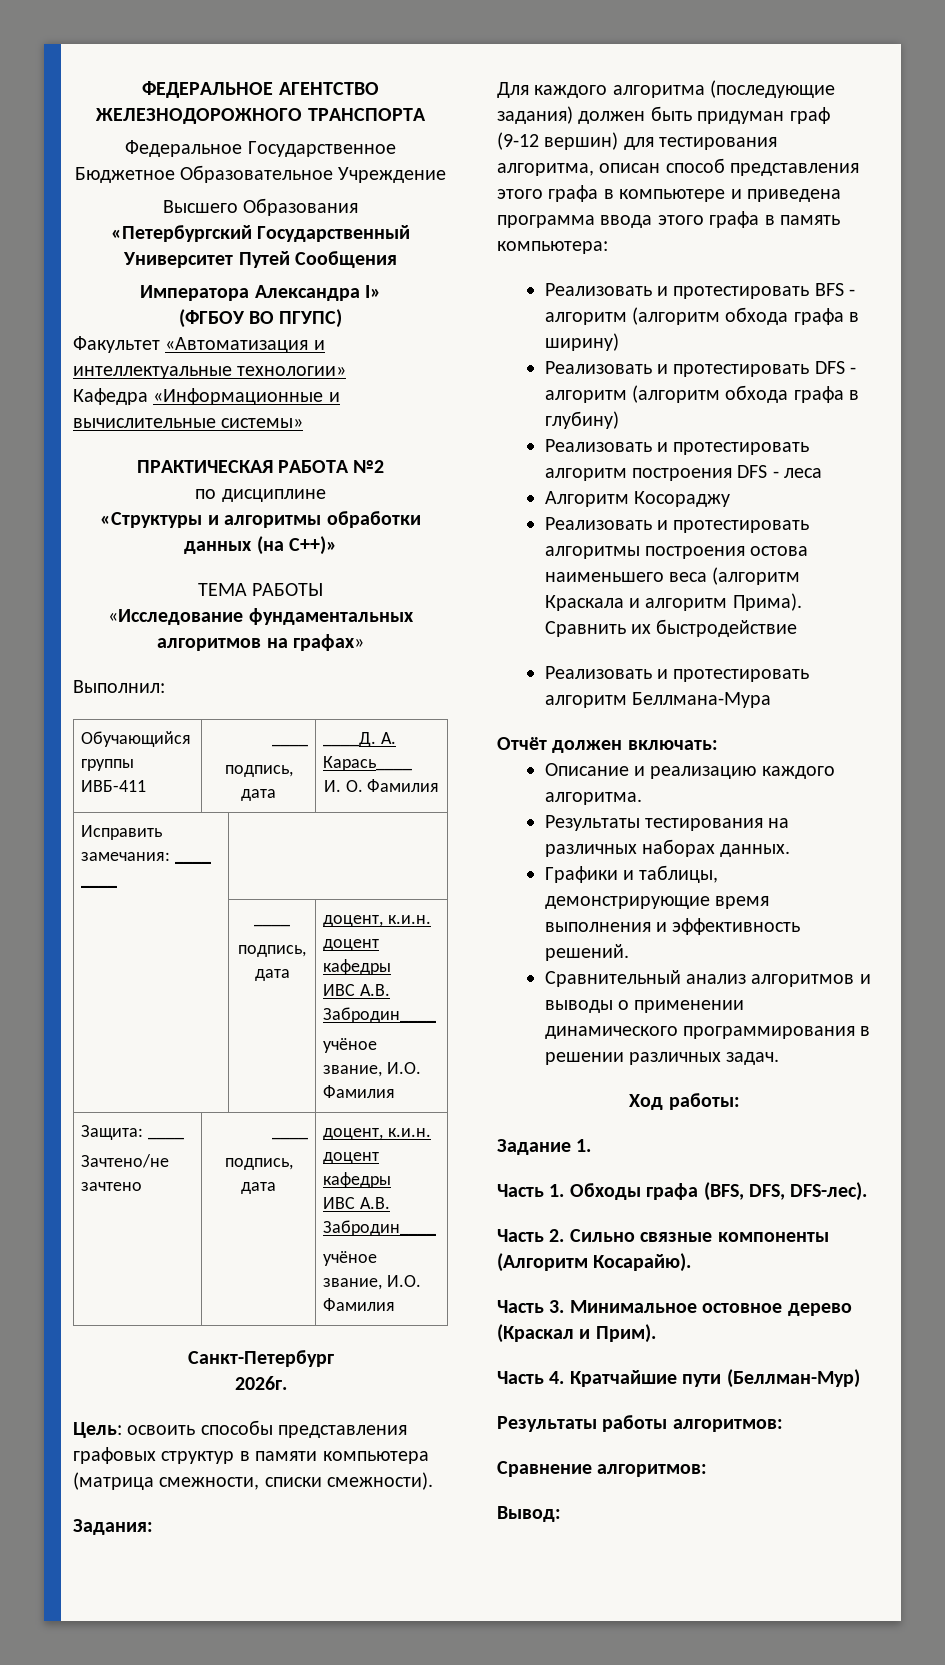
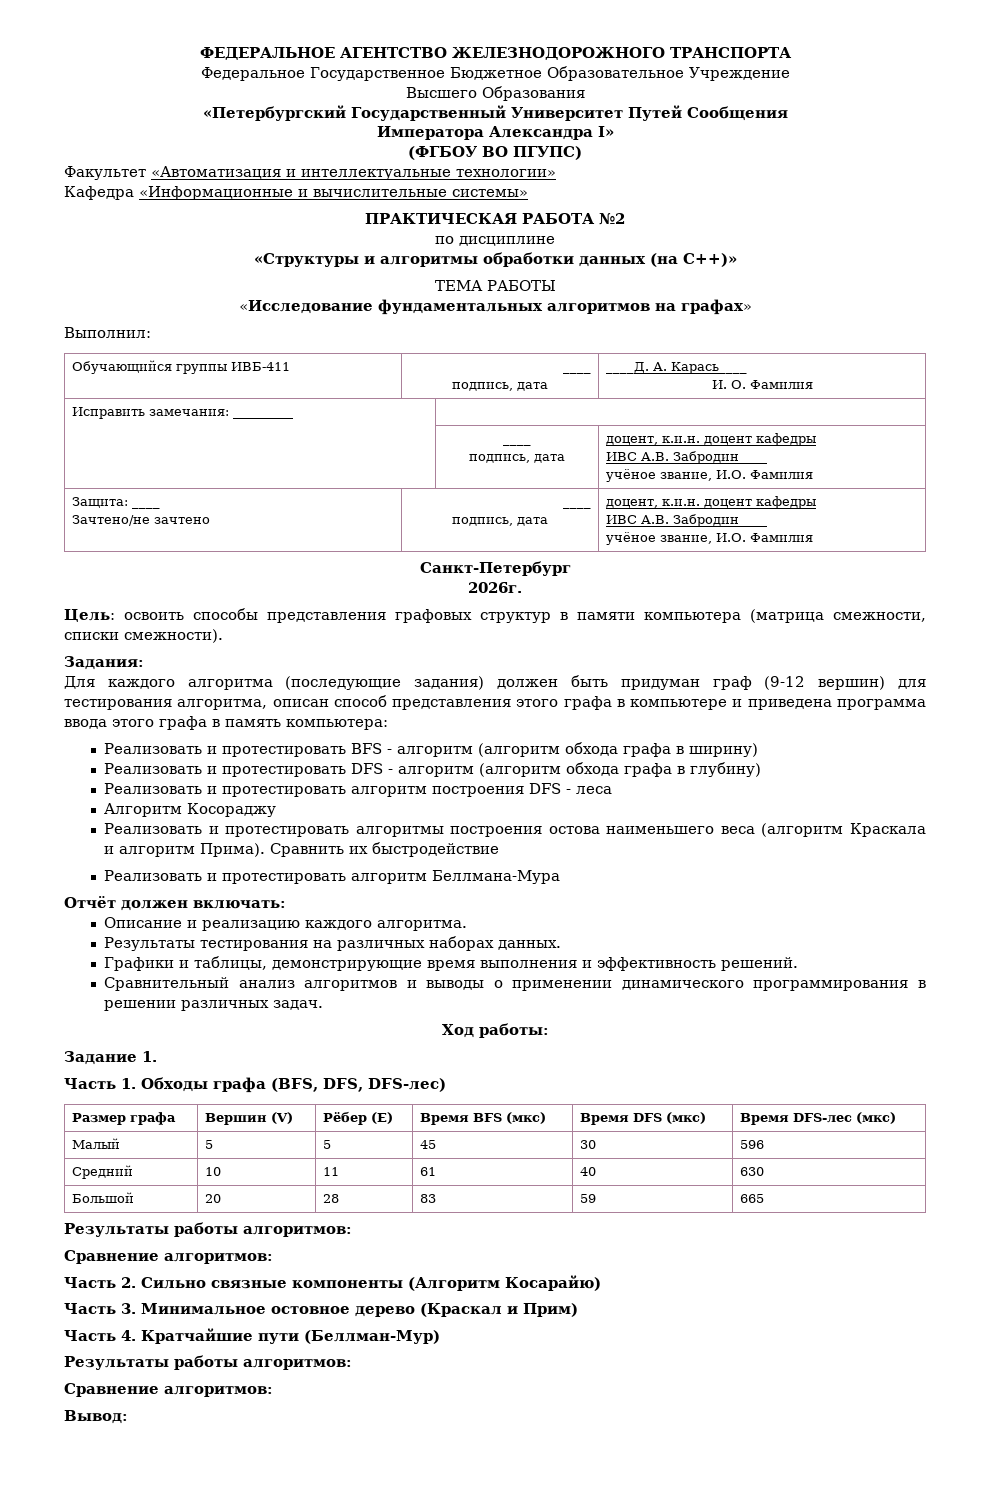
- Часть 1. Обходы графа (BFS, DFS, DFS-лес).
+ Часть 1. Обходы графа (BFS, DFS, DFS-лес)
+ Размер графа | Вершин (V) | Рёбер (E) | Время BFS (мкс) | Время DFS (мкс) | Время DFS-лес (мкс)
+ Малый | 5 | 5 | 45 | 30 | 596
+ Средний | 10 | 11 | 61 | 40 | 630
+ Большой | 20 | 28 | 83 | 59 | 665
+ Результаты работы алгоритмов:
+ Сравнение алгоритмов:
- Часть 2. Сильно связные компоненты (Алгоритм Косарайю).
+ Часть 2. Сильно связные компоненты (Алгоритм Косарайю)
- Часть 3. Минимальное остовное дерево (Краскал и Прим).
+ Часть 3. Минимальное остовное дерево (Краскал и Прим)

